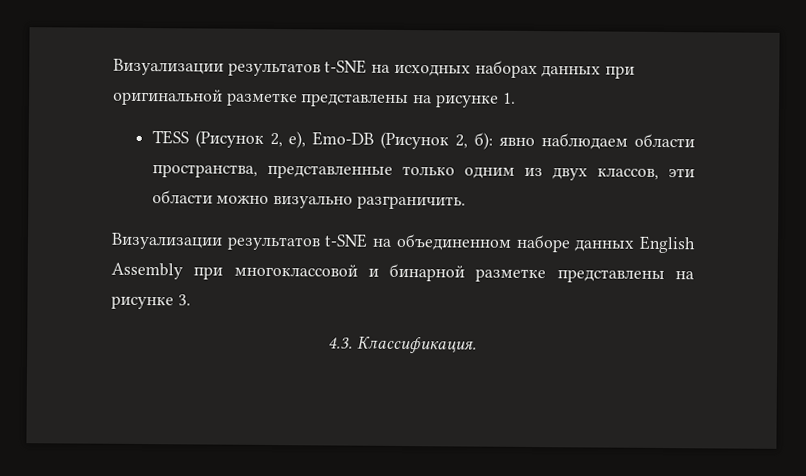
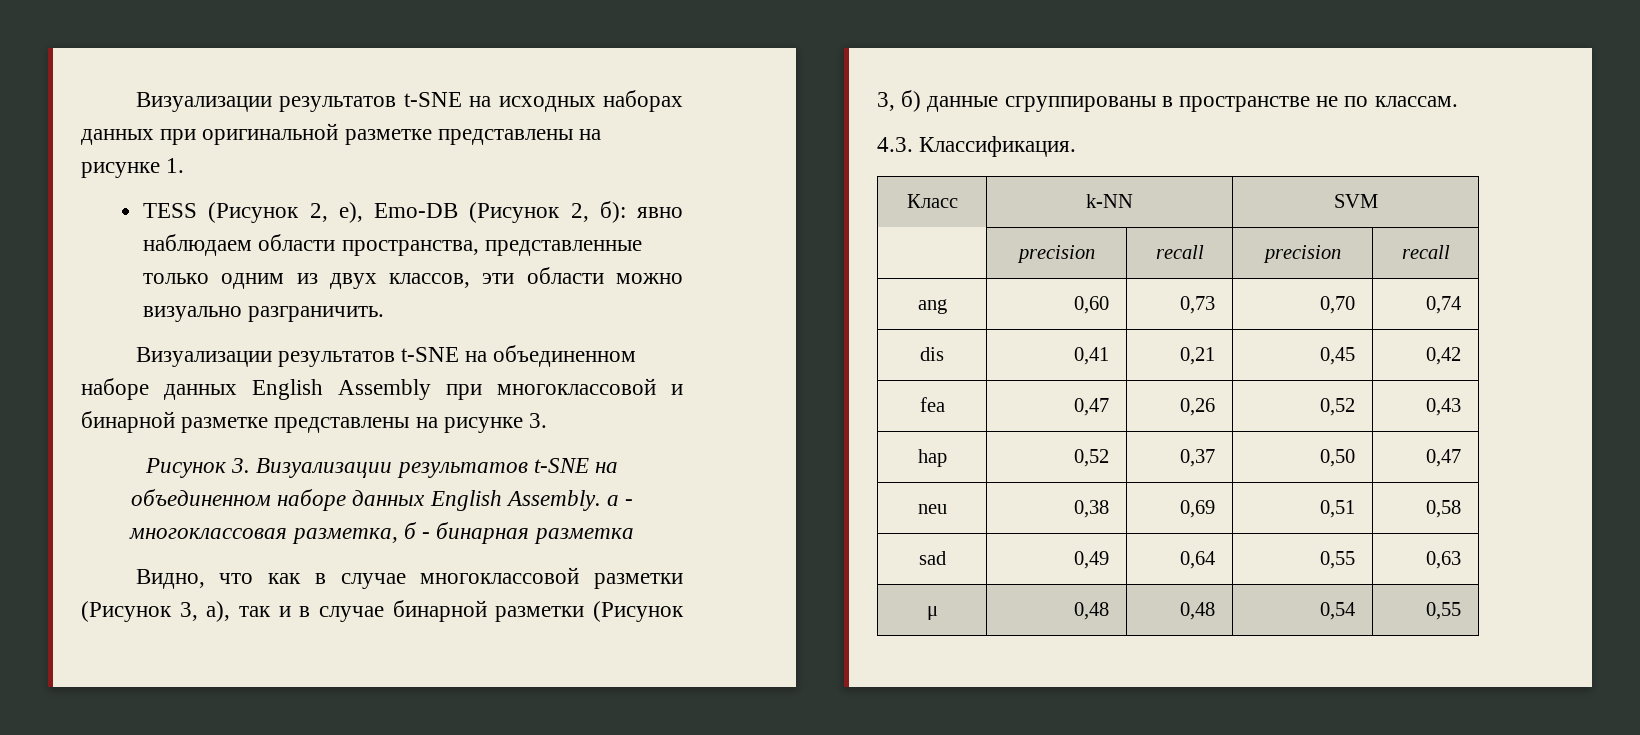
+ Рисунок 3. Визуализации результатов t-SNE на объединенном наборе данных English Assembly. a - многоклассовая разметка, б - бинарная разметка
+ Видно, что как в случае многоклассовой разметки (Рисунок 3, а), так и в случае бинарной разметки (Рисунок 3, б) данные сгруппированы в пространстве не по классам.
  4.3. Классификация.
+ Класс | k-NN | SVM
+ | precision | recall | precision | recall
+ ang | 0,60 | 0,73 | 0,70 | 0,74
+ dis | 0,41 | 0,21 | 0,45 | 0,42
+ fea | 0,47 | 0,26 | 0,52 | 0,43
+ hap | 0,52 | 0,37 | 0,50 | 0,47
+ neu | 0,38 | 0,69 | 0,51 | 0,58
+ sad | 0,49 | 0,64 | 0,55 | 0,63
+ μ | 0,48 | 0,48 | 0,54 | 0,55

